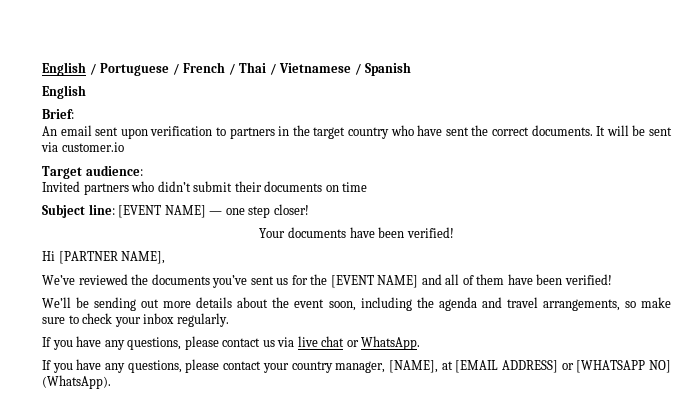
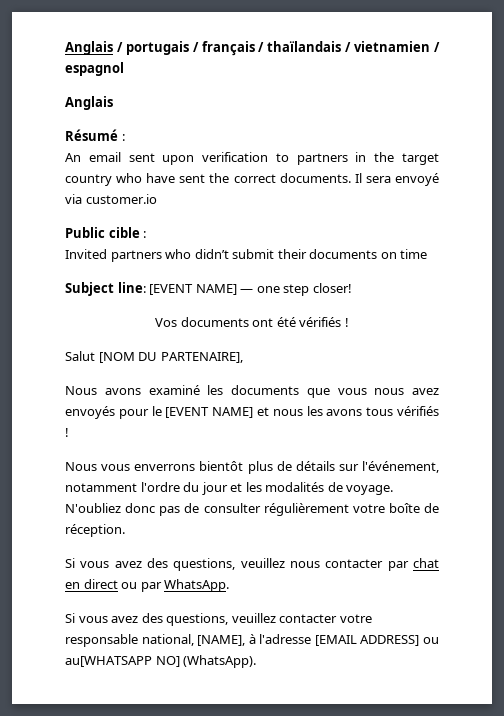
- English / Portuguese / French / Thai / Vietnamese / Spanish
- English
- Brief:
+ Anglais / portugais / français / thaïlandais / vietnamien / espagnol
+ Anglais
+ Résumé :
- It will be sent via customer.io
+ Il sera envoyé via customer.io
- Target audience:
+ Public cible :
- Your documents have been verified!
- Hi [PARTNER NAME],
- We’ve reviewed the documents you’ve sent us for the [EVENT NAME] and all of them have been verified!
- We’ll be sending out more details about the event soon, including the agenda and travel arrangements, so make sure to check your inbox regularly.
- If you have any questions, please contact us via live chat or WhatsApp.
- If you have any questions, please contact your country manager, [NAME], at [EMAIL ADDRESS] or [WHATSAPP NO] (WhatsApp).
+ Vos documents ont été vérifiés !
+ Salut [NOM DU PARTENAIRE],
+ Nous avons examiné les documents que vous nous avez envoyés pour le [EVENT NAME] et nous les avons tous vérifiés !
+ Nous vous enverrons bientôt plus de détails sur l'événement, notamment l'ordre du jour et les modalités de voyage. N'oubliez donc pas de consulter régulièrement votre boîte de réception.
+ Si vous avez des questions, veuillez nous contacter par chat en direct ou par WhatsApp.
+ Si vous avez des questions, veuillez contacter votre responsable national, [NAME], à l'adresse [EMAIL ADDRESS] ou au[WHATSAPP NO] (WhatsApp).

